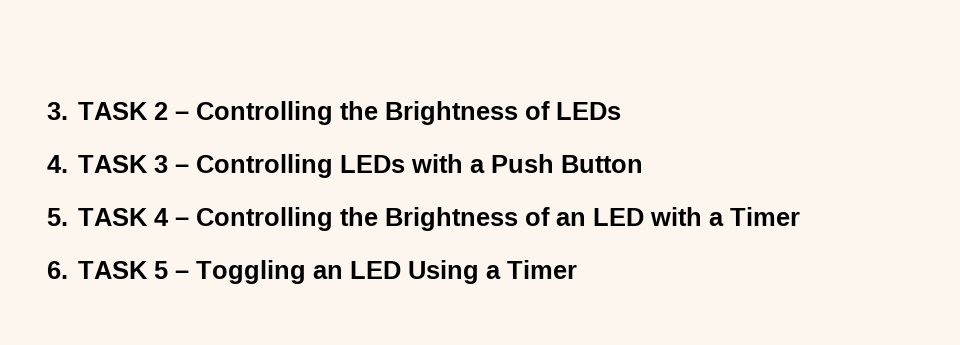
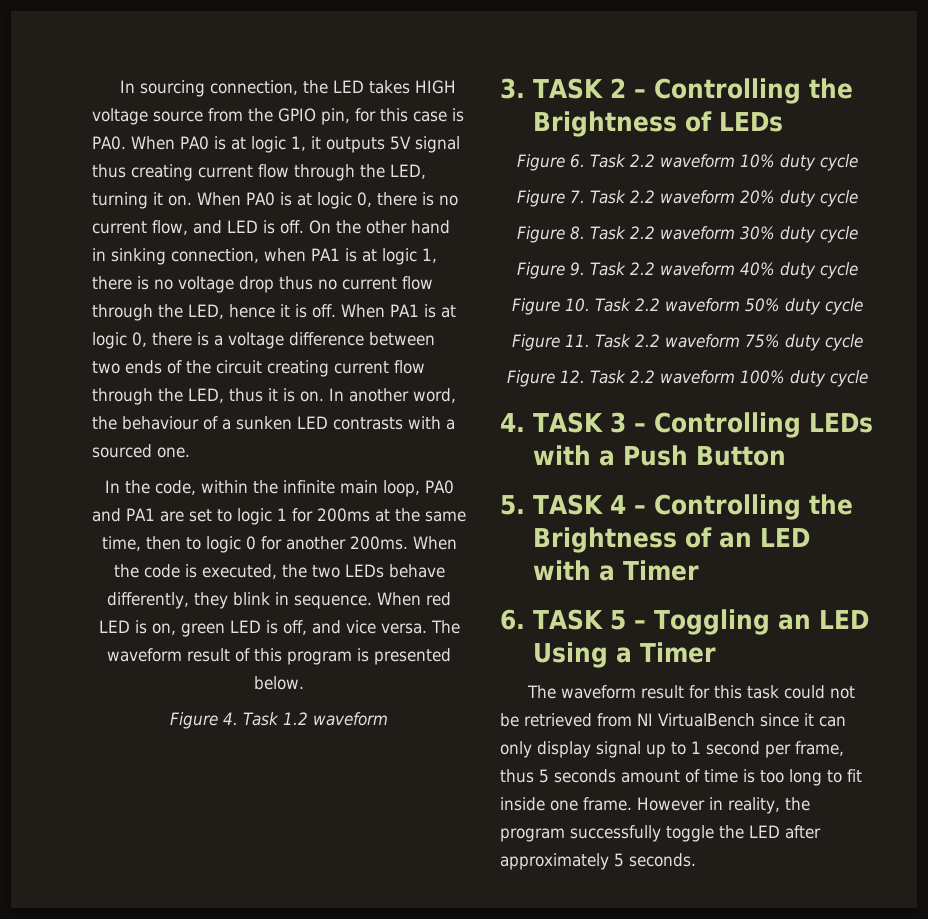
+ In sourcing connection, the LED takes HIGH voltage source from the GPIO pin, for this case is PA0. When PA0 is at logic 1, it outputs 5V signal thus creating current flow through the LED, turning it on. When PA0 is at logic 0, there is no current flow, and LED is off. On the other hand in sinking connection, when PA1 is at logic 1, there is no voltage drop thus no current flow through the LED, hence it is off. When PA1 is at logic 0, there is a voltage difference between two ends of the circuit creating current flow through the LED, thus it is on. In another word, the behaviour of a sunken LED contrasts with a sourced one.
+ In the code, within the infinite main loop, PA0 and PA1 are set to logic 1 for 200ms at the same time, then to logic 0 for another 200ms. When the code is executed, the two LEDs behave differently, they blink in sequence. When red LED is on, green LED is off, and vice versa. The waveform result of this program is presented below.
+ Figure 4. Task 1.2 waveform
+ Figure 6. Task 2.2 waveform 10% duty cycle
+ Figure 7. Task 2.2 waveform 20% duty cycle
+ Figure 8. Task 2.2 waveform 30% duty cycle
+ Figure 9. Task 2.2 waveform 40% duty cycle
+ Figure 10. Task 2.2 waveform 50% duty cycle
+ Figure 11. Task 2.2 waveform 75% duty cycle
+ Figure 12. Task 2.2 waveform 100% duty cycle
+ The waveform result for this task could not be retrieved from NI VirtualBench since it can only display signal up to 1 second per frame, thus 5 seconds amount of time is too long to fit inside one frame. However in reality, the program successfully toggle the LED after approximately 5 seconds.

